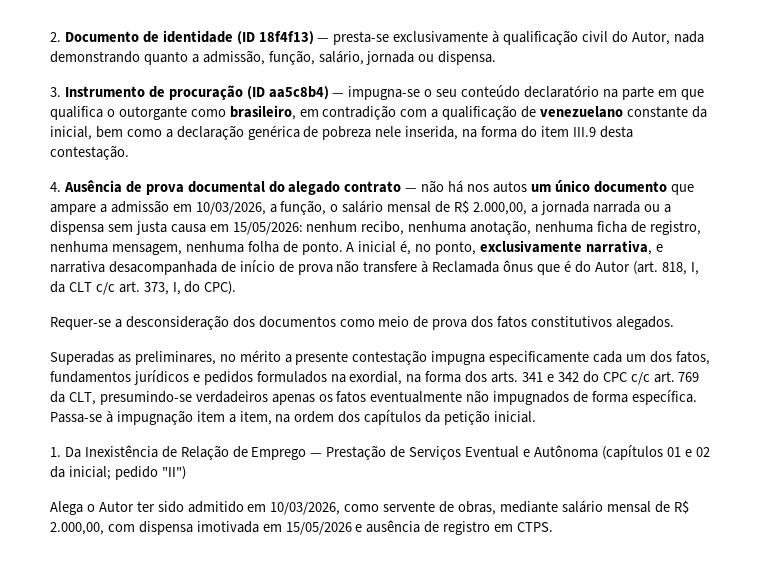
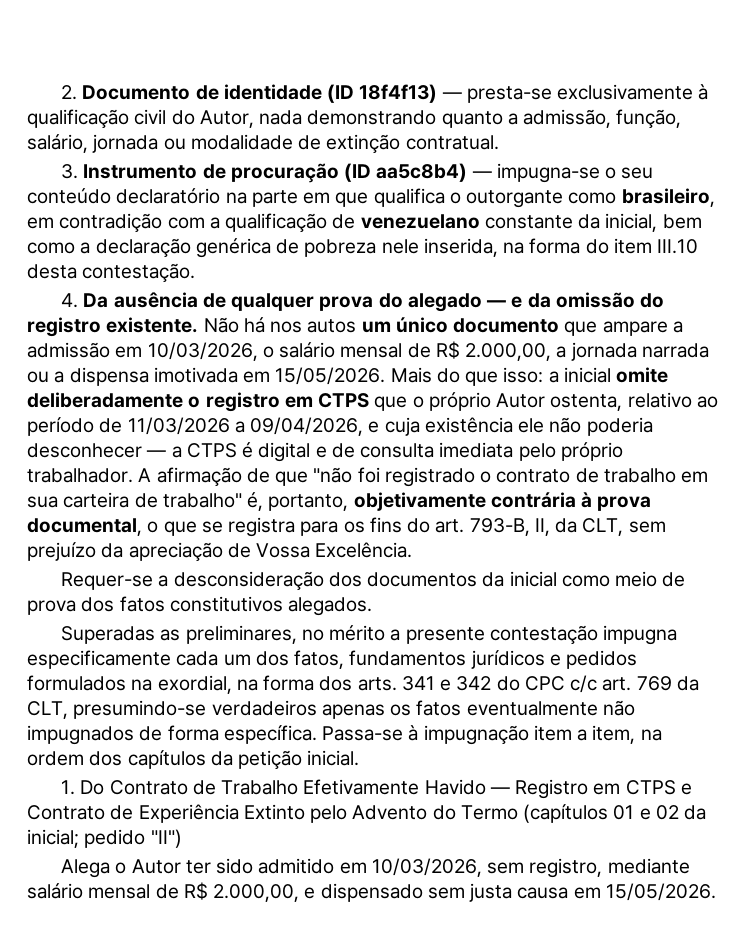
- 2. Documento de identidade (ID 18f4f13) — presta-se exclusivamente à qualificação civil do Autor, nada demonstrando quanto a admissão, função, salário, jornada ou dispensa.
+ 2. Documento de identidade (ID 18f4f13) — presta-se exclusivamente à qualificação civil do Autor, nada demonstrando quanto a admissão, função, salário, jornada ou modalidade de extinção contratual.
- 3. Instrumento de procuração (ID aa5c8b4) — impugna-se o seu conteúdo declaratório na parte em que qualifica o outorgante como brasileiro, em contradição com a qualificação de venezuelano constante da inicial, bem como a declaração genérica de pobreza nele inserida, na forma do item III.9 desta contestação.
+ 3. Instrumento de procuração (ID aa5c8b4) — impugna-se o seu conteúdo declaratório na parte em que qualifica o outorgante como brasileiro, em contradição com a qualificação de venezuelano constante da inicial, bem como a declaração genérica de pobreza nele inserida, na forma do item III.10 desta contestação.
- 4. Ausência de prova documental do alegado contrato — não há nos autos um único documento que ampare a admissão em 10/03/2026, a função, o salário mensal de R$ 2.000,00, a jornada narrada ou a dispensa sem justa causa em 15/05/2026: nenhum recibo, nenhuma anotação, nenhuma ficha de registro, nenhuma mensagem, nenhuma folha de ponto. A inicial é, no ponto, exclusivamente narrativa, e narrativa desacompanhada de início de prova não transfere à Reclamada ônus que é do Autor (art. 818, I, da CLT c/c art. 373, I, do CPC).
+ 4. Da ausência de qualquer prova do alegado — e da omissão do registro existente. Não há nos autos um único documento que ampare a admissão em 10/03/2026, o salário mensal de R$ 2.000,00, a jornada narrada ou a dispensa imotivada em 15/05/2026. Mais do que isso: a inicial omite deliberadamente o registro em CTPS que o próprio Autor ostenta, relativo ao período de 11/03/2026 a 09/04/2026, e cuja existência ele não poderia desconhecer — a CTPS é digital e de consulta imediata pelo próprio trabalhador. A afirmação de que "não foi registrado o contrato de trabalho em sua carteira de trabalho" é, portanto, objetivamente contrária à prova documental, o que se registra para os fins do art. 793-B, II, da CLT, sem prejuízo da apreciação de Vossa Excelência.
- Requer-se a desconsideração dos documentos como meio de prova dos fatos constitutivos alegados.
+ Requer-se a desconsideração dos documentos da inicial como meio de prova dos fatos constitutivos alegados.
- 1. Da Inexistência de Relação de Emprego — Prestação de Serviços Eventual e Autônoma (capítulos 01 e 02 da inicial; pedido "II")
+ 1. Do Contrato de Trabalho Efetivamente Havido — Registro em CTPS e Contrato de Experiência Extinto pelo Advento do Termo (capítulos 01 e 02 da inicial; pedido "II")
- Alega o Autor ter sido admitido em 10/03/2026, como servente de obras, mediante salário mensal de R$ 2.000,00, com dispensa imotivada em 15/05/2026 e ausência de registro em CTPS.
+ Alega o Autor ter sido admitido em 10/03/2026, sem registro, mediante salário mensal de R$ 2.000,00, e dispensado sem justa causa em 15/05/2026.

